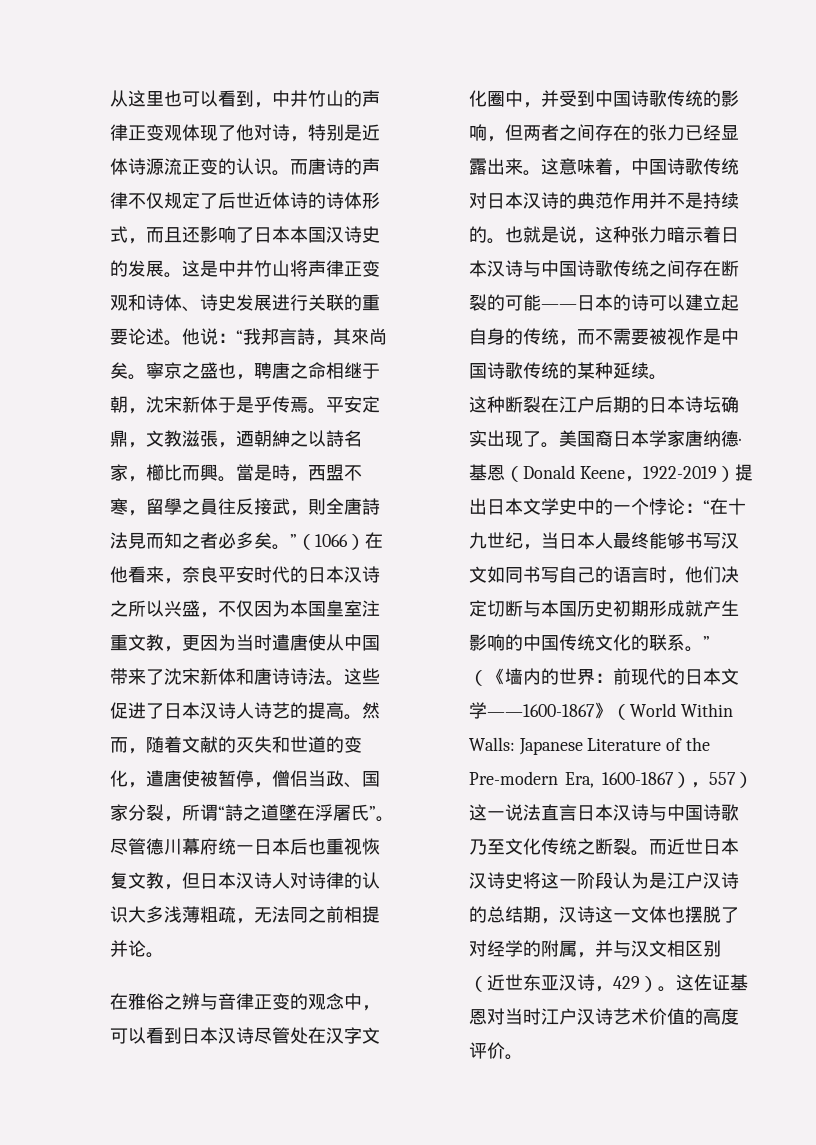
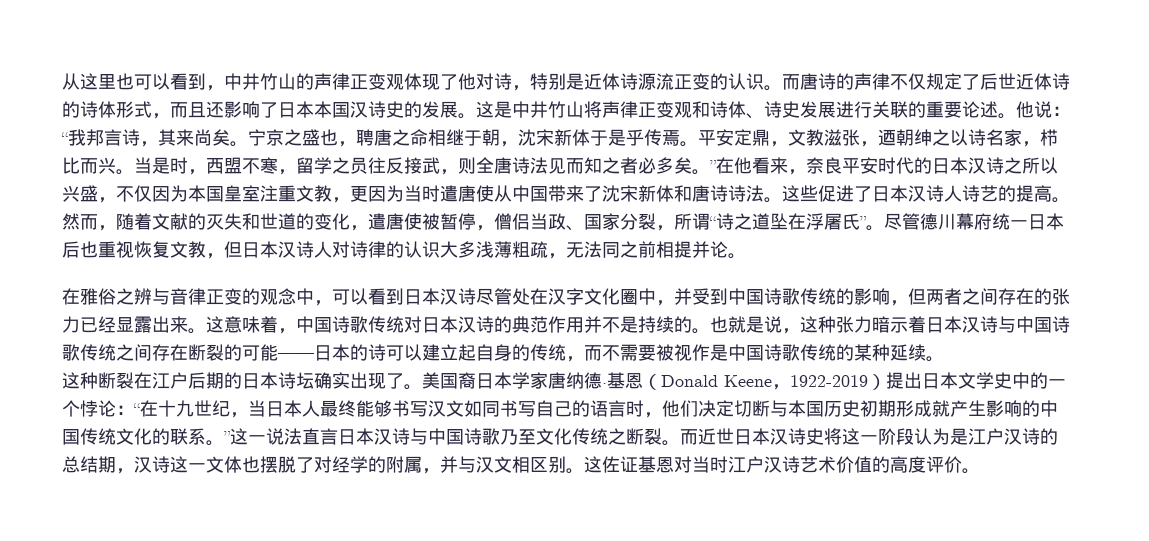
- 他说：“我邦言詩，其來尚矣。寧京之盛也，聘唐之命相继于朝，沈宋新体于是乎传焉。
+ 他说：“我邦言诗，其来尚矣。宁京之盛也，聘唐之命相继于朝，沈宋新体于是乎传焉。
- 平安定鼎，文教滋張，迺朝紳之以詩名家，櫛比而興。當是時，西盟不寒，留學之員往反接武，則全唐詩法見而知之者必多矣。”（1066）在他看来，奈良平安时代的日本汉诗之所以兴盛，不仅因为本国皇室注重文教，更因为当时遣唐使从中国带来了沈宋新体和唐诗诗法。
+ 平安定鼎，文教滋张，迺朝绅之以诗名家，栉比而兴。当是时，西盟不寒，留学之员往反接武，则全唐诗法见而知之者必多矣。”在他看来，奈良平安时代的日本汉诗之所以兴盛，不仅因为本国皇室注重文教，更因为当时遣唐使从中国带来了沈宋新体和唐诗诗法。
- 然而，随着文献的灭失和世道的变化，遣唐使被暂停，僧侣当政、国家分裂，所谓“詩之道墜在浮屠氏”。
+ 然而，随着文献的灭失和世道的变化，遣唐使被暂停，僧侣当政、国家分裂，所谓“诗之道坠在浮屠氏”。
- “在十九世纪，当日本人最终能够书写汉文如同书写自己的语言时，他们决定切断与本国历史初期形成就产生影响的中国传统文化的联系。”（《墙内的世界：前现代的日本文学——1600-1867》（World Within Walls: Japanese Literature of the Pre-modern Era, 1600-1867），557）这一说法直言日本汉诗与中国诗歌乃至文化传统之断裂。
+ “在十九世纪，当日本人最终能够书写汉文如同书写自己的语言时，他们决定切断与本国历史初期形成就产生影响的中国传统文化的联系。”这一说法直言日本汉诗与中国诗歌乃至文化传统之断裂。
- 而近世日本汉诗史将这一阶段认为是江户汉诗的总结期，汉诗这一文体也摆脱了对经学的附属，并与汉文相区别（近世东亚汉诗，429）。
+ 而近世日本汉诗史将这一阶段认为是江户汉诗的总结期，汉诗这一文体也摆脱了对经学的附属，并与汉文相区别。

